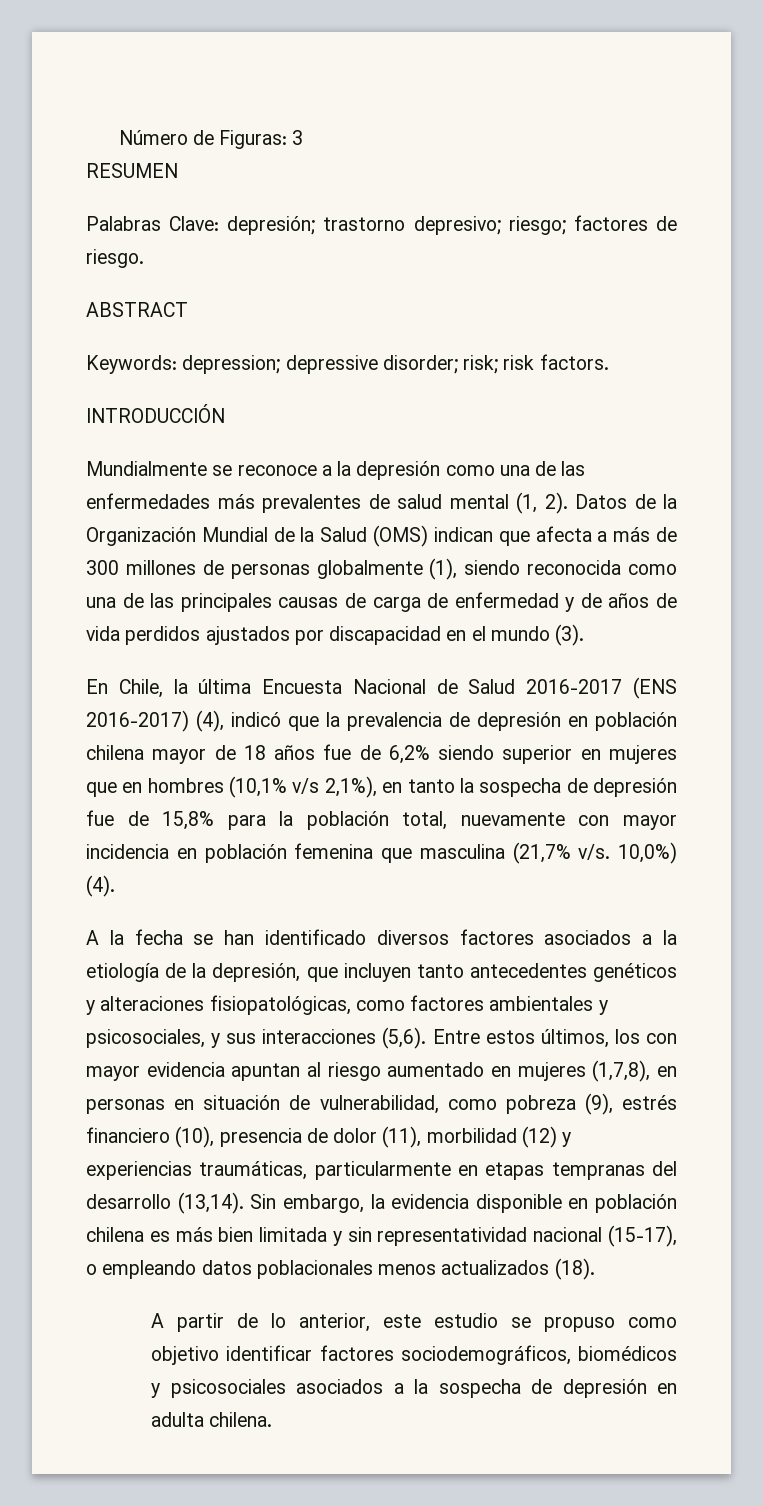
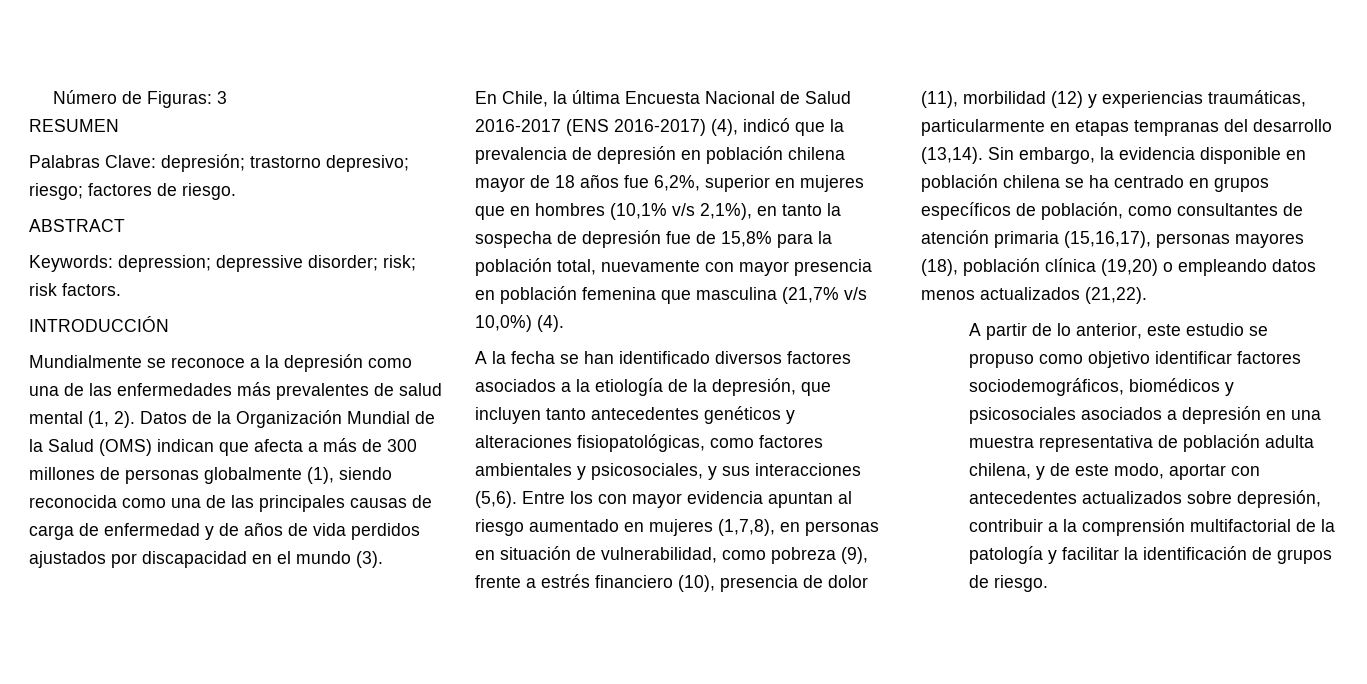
- En Chile, la última Encuesta Nacional de Salud 2016-2017 (ENS 2016-2017) (4), indicó que la prevalencia de depresión en población chilena mayor de 18 años fue de 6,2% siendo superior en mujeres que en hombres (10,1% v/s 2,1%), en tanto la sospecha de depresión fue de 15,8% para la población total, nuevamente con mayor incidencia en población femenina que masculina (21,7% v/s. 10,0%) (4).
+ En Chile, la última Encuesta Nacional de Salud 2016-2017 (ENS 2016-2017) (4), indicó que la prevalencia de depresión en población chilena mayor de 18 años fue 6,2%, superior en mujeres que en hombres (10,1% v/s 2,1%), en tanto la sospecha de depresión fue de 15,8% para la población total, nuevamente con mayor presencia en población femenina que masculina (21,7% v/s 10,0%) (4).
- Entre estos últimos, los con mayor evidencia apuntan al riesgo aumentado en mujeres (1,7,8), en personas en situación de vulnerabilidad, como pobreza (9), estrés financiero (10), presencia de dolor (11), morbilidad (12) y experiencias traumáticas, particularmente en etapas tempranas del desarrollo (13,14).
+ Entre los con mayor evidencia apuntan al riesgo aumentado en mujeres (1,7,8), en personas en situación de vulnerabilidad, como pobreza (9), frente a estrés financiero (10), presencia de dolor (11), morbilidad (12) y experiencias traumáticas, particularmente en etapas tempranas del desarrollo (13,14).
- Sin embargo, la evidencia disponible en población chilena es más bien limitada y sin representatividad nacional (15-17), o empleando datos poblacionales menos actualizados (18).
+ Sin embargo, la evidencia disponible en población chilena se ha centrado en grupos específicos de población, como consultantes de atención primaria (15,16,17), personas mayores (18), población clínica (19,20) o empleando datos menos actualizados (21,22).
- A partir de lo anterior, este estudio se propuso como objetivo identificar factores sociodemográficos, biomédicos y psicosociales asociados a la sospecha de depresión en adulta chilena.
+ A partir de lo anterior, este estudio se propuso como objetivo identificar factores sociodemográficos, biomédicos y psicosociales asociados a depresión en una muestra representativa de población adulta chilena, y de este modo, aportar con antecedentes actualizados sobre depresión, contribuir a la comprensión multifactorial de la patología y facilitar la identificación de grupos de riesgo.

